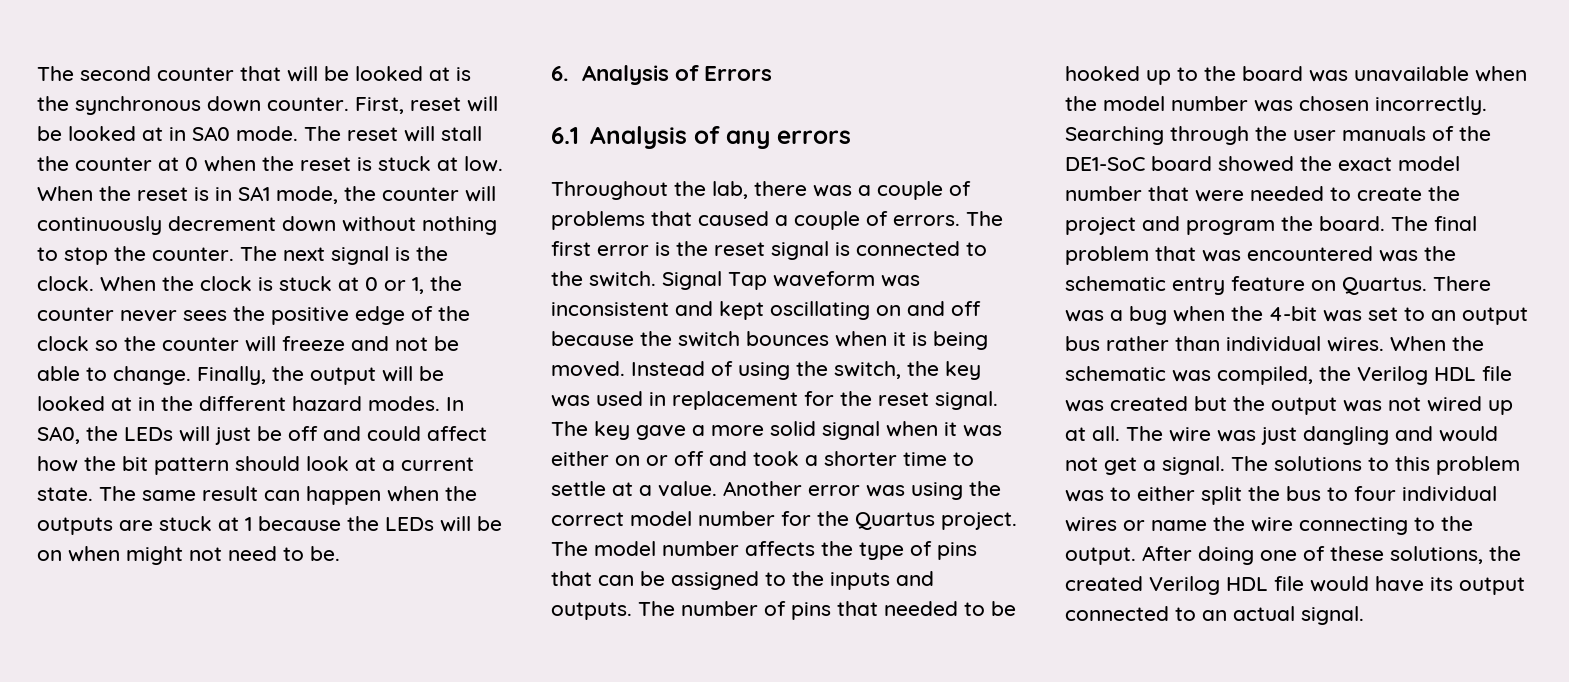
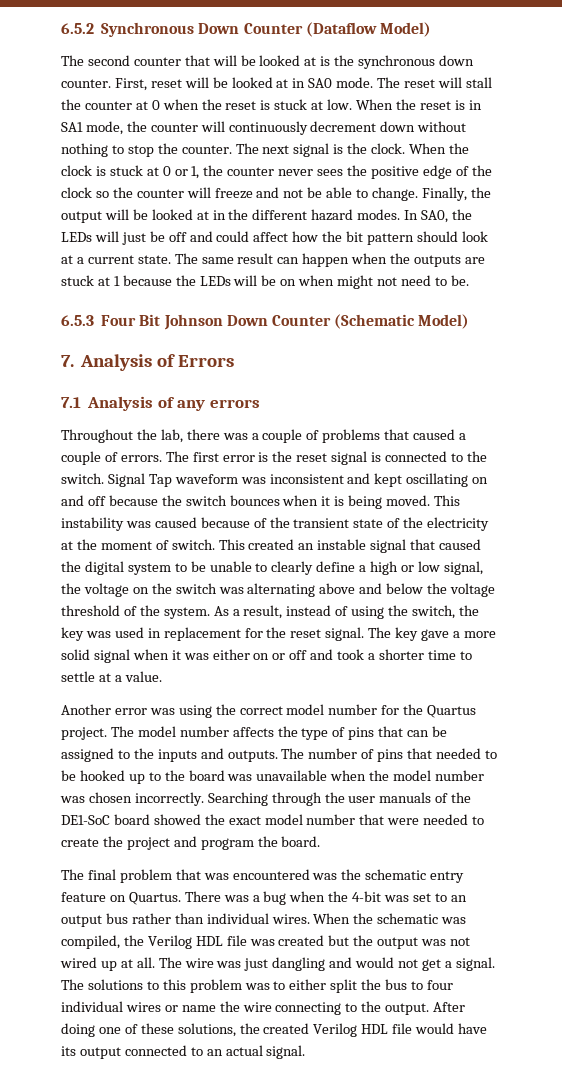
+ 6.5.2 Synchronous Down Counter (Dataflow Model)
- 6. Analysis of Errors
+ 6.5.3 Four Bit Johnson Down Counter (Schematic Model)
+ 7. Analysis of Errors
- 6.1 Analysis of any errors
+ 7.1 Analysis of any errors
- Instead of using the switch, the key was used in replacement for the reset signal.
+ This instability was caused because of the transient state of the electricity at the moment of switch. This created an instable signal that caused the digital system to be unable to clearly define a high or low signal, the voltage on the switch was alternating above and below the voltage threshold of the system. As a result, instead of using the switch, the key was used in replacement for the reset signal.
- The key gave a more solid signal when it was either on or off and took a shorter time to settle at a value. Another error was using the correct model number for the Quartus project.
+ The key gave a more solid signal when it was either on or off and took a shorter time to settle at a value.
+ Another error was using the correct model number for the Quartus project.
- Searching through the user manuals of the DE1-SoC board showed the exact model number that were needed to create the project and program the board. The final problem that was encountered was the schematic entry feature on Quartus.
+ Searching through the user manuals of the DE1-SoC board showed the exact model number that were needed to create the project and program the board.
+ The final problem that was encountered was the schematic entry feature on Quartus.

